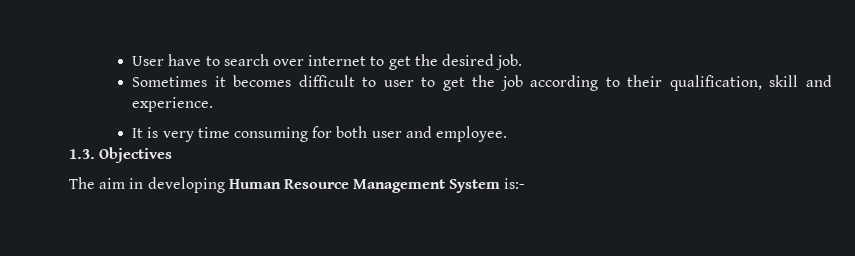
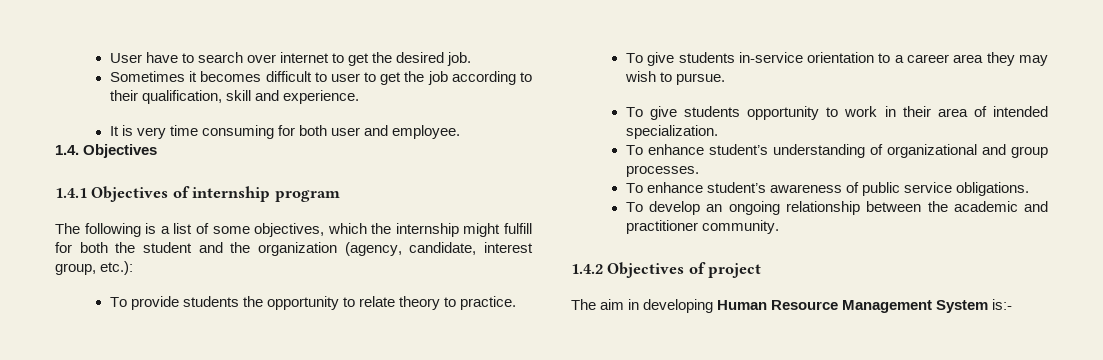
- 1.3. Objectives
+ 1.4. Objectives
+ 1.4.1 Objectives of internship program
+ The following is a list of some objectives, which the internship might fulfill for both the student and the organization (agency, candidate, interest group, etc.):
+ To provide students the opportunity to relate theory to practice.
+ To give students in-service orientation to a career area they may wish to pursue.
+ To give students opportunity to work in their area of intended specialization.
+ To enhance student’s understanding of organizational and group processes.
+ To enhance student’s awareness of public service obligations.
+ To develop an ongoing relationship between the academic and practitioner community.
+ 1.4.2 Objectives of project

